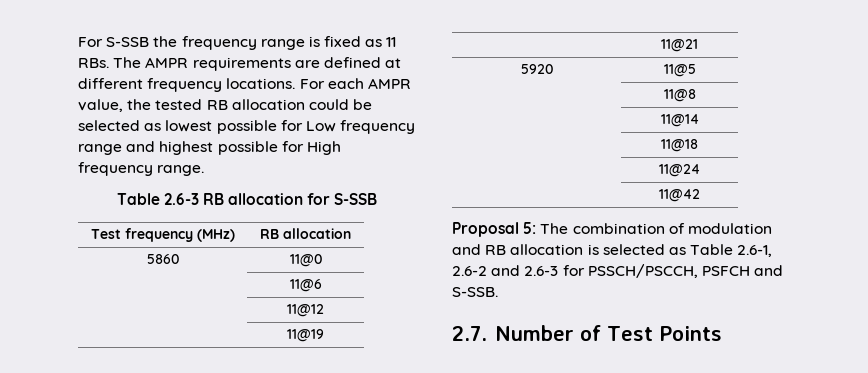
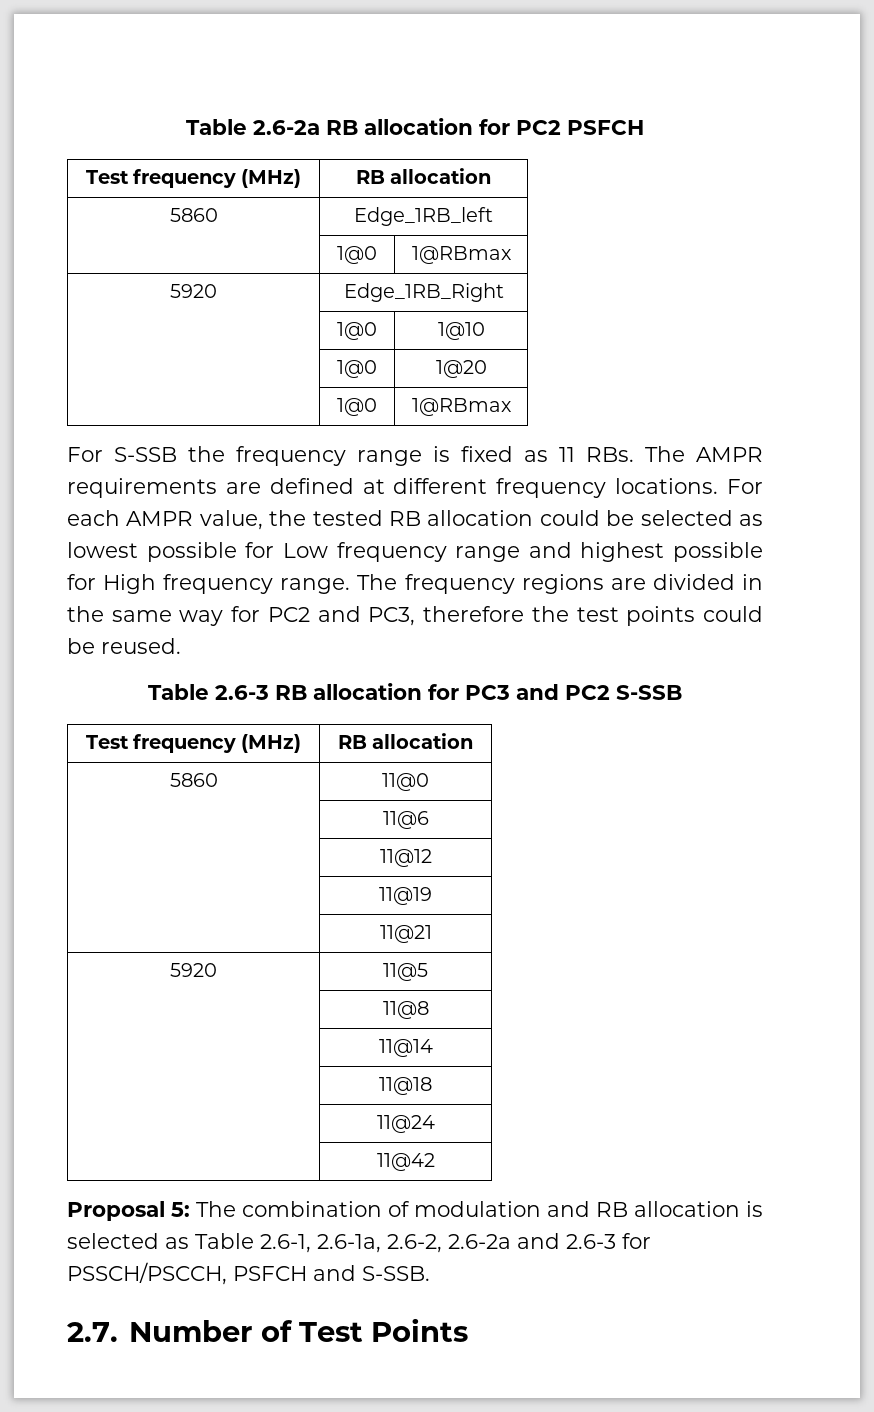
+ Table 2.6-2a RB allocation for PC2 PSFCH
+ Test frequency (MHz) | RB allocation
+ 5860 | Edge_1RB_left
+ | 1@0 | 1@RBmax
+ 5920 | Edge_1RB_Right
+ | 1@0 | 1@10
+ | 1@0 | 1@20
+ | 1@0 | 1@RBmax
+ The frequency regions are divided in the same way for PC2 and PC3, therefore the test points could be reused.
- Table 2.6-3 RB allocation for S-SSB
+ Table 2.6-3 RB allocation for PC3 and PC2 S-SSB
- Proposal 5: The combination of modulation and RB allocation is selected as Table 2.6-1, 2.6-2 and 2.6-3 for PSSCH/PSCCH, PSFCH and S-SSB.
+ Proposal 5: The combination of modulation and RB allocation is selected as Table 2.6-1, 2.6-1a, 2.6-2, 2.6-2a and 2.6-3 for PSSCH/PSCCH, PSFCH and S-SSB.

